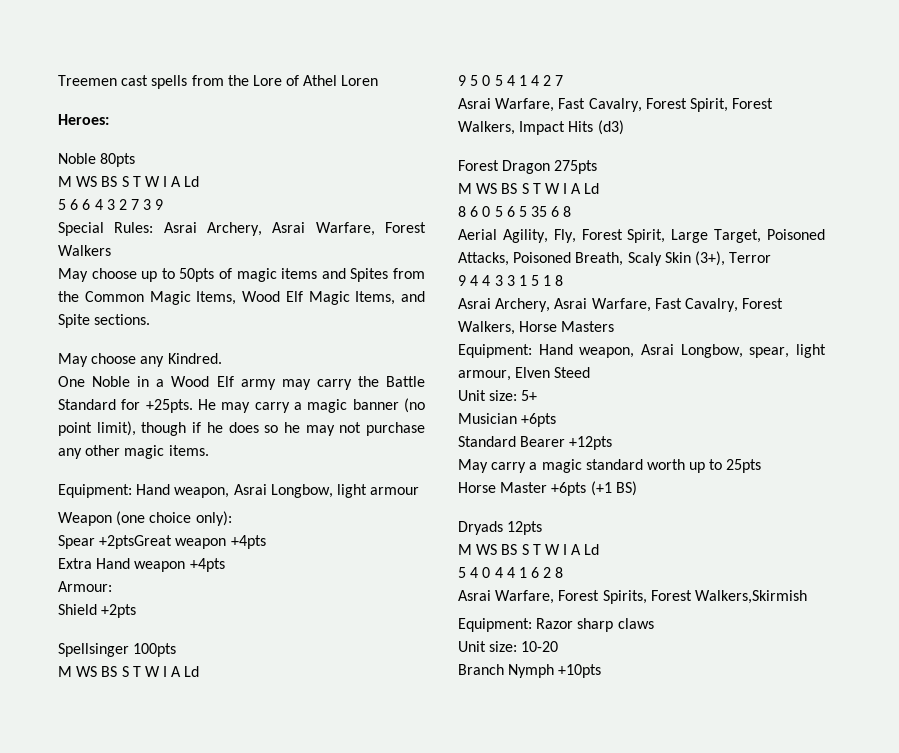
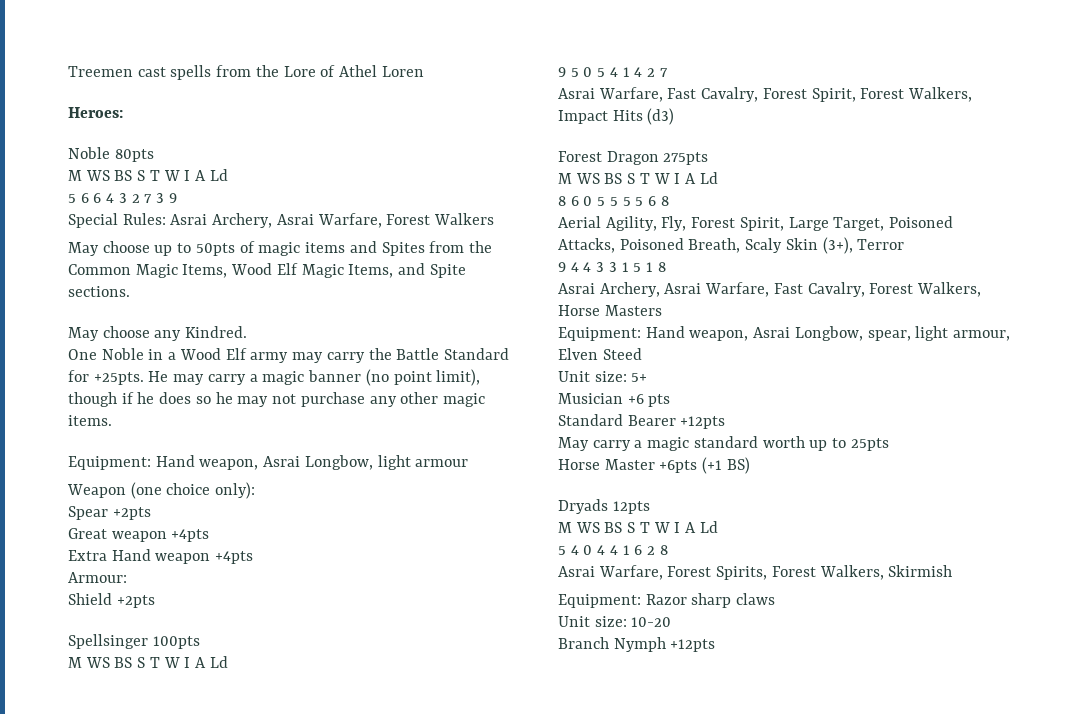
- Spear +2ptsGreat weapon +4pts
+ Spear +2pts
+ Great weapon +4pts
- 8 6 0 5 6 5 35 6 8
+ 8 6 0 5 5 5 5 6 8
- Musician +6pts
+ Musician +6 pts
- Asrai Warfare, Forest Spirits, Forest Walkers,Skirmish
+ Asrai Warfare, Forest Spirits, Forest Walkers, Skirmish
- Branch Nymph +10pts
+ Branch Nymph +12pts

